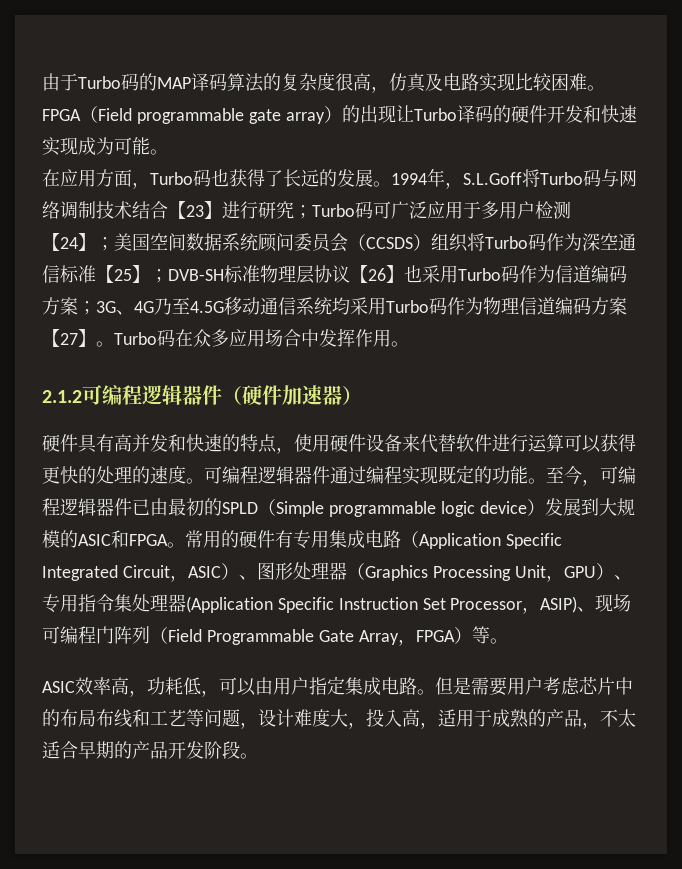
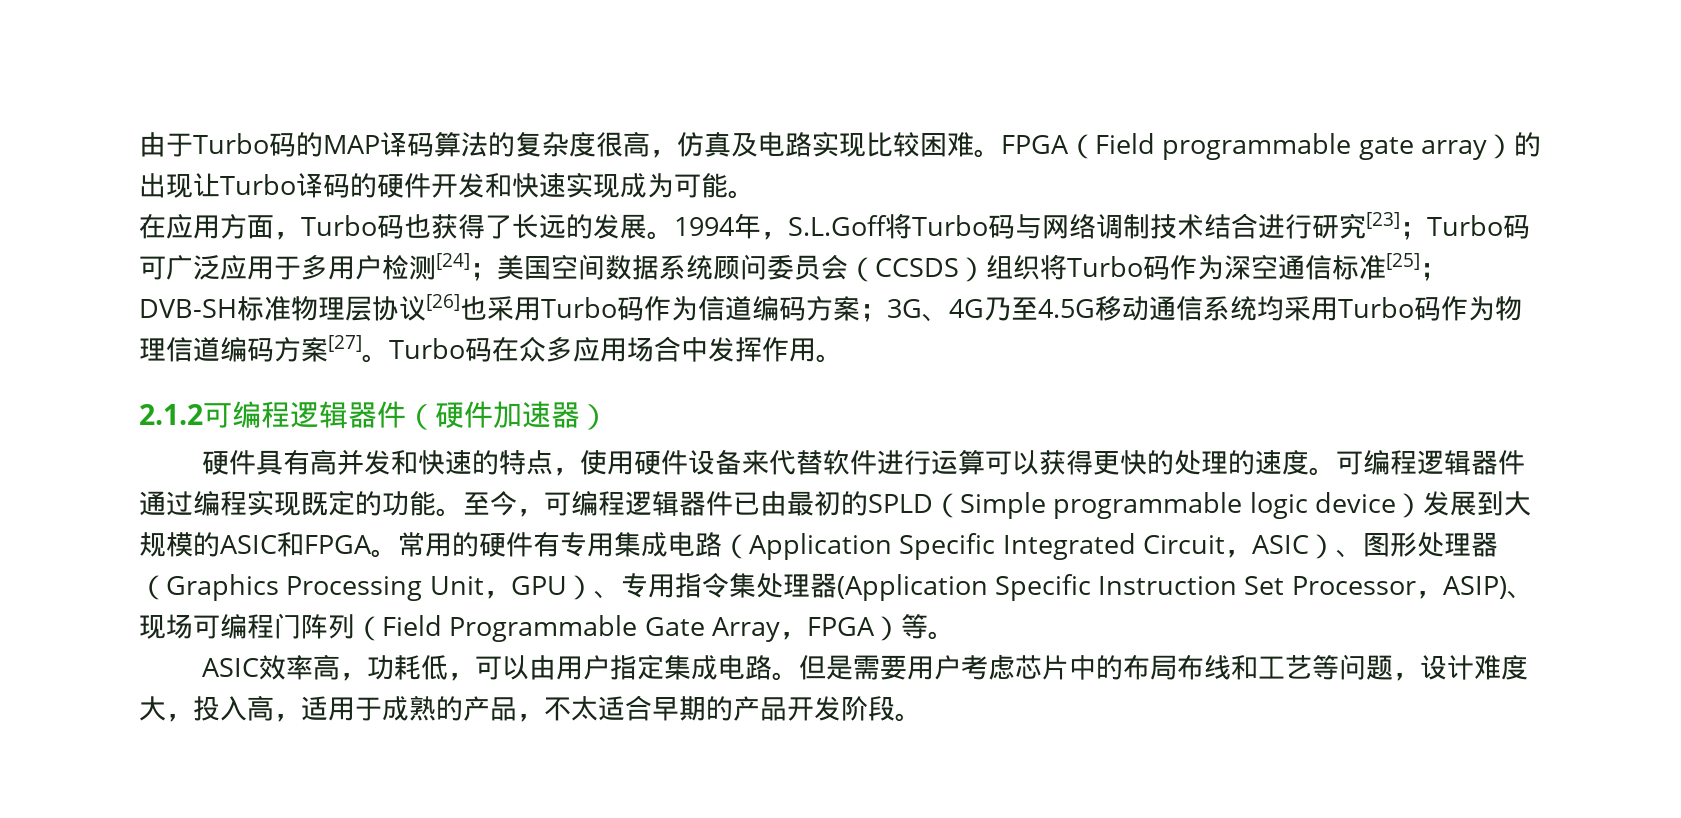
- 1994年，S.L.Goff将Turbo码与网络调制技术结合【23】进行研究；
+ 1994年，S.L.Goff将Turbo码与网络调制技术结合进行研究[23]；
- Turbo码可广泛应用于多用户检测【24】；
+ Turbo码可广泛应用于多用户检测[24]；
- 美国空间数据系统顾问委员会（CCSDS）组织将Turbo码作为深空通信标准【25】；
+ 美国空间数据系统顾问委员会（CCSDS）组织将Turbo码作为深空通信标准[25]；
- DVB-SH标准物理层协议【26】也采用Turbo码作为信道编码方案；
+ DVB-SH标准物理层协议[26]也采用Turbo码作为信道编码方案；
- 3G、4G乃至4.5G移动通信系统均采用Turbo码作为物理信道编码方案【27】。
+ 3G、4G乃至4.5G移动通信系统均采用Turbo码作为物理信道编码方案[27]。

